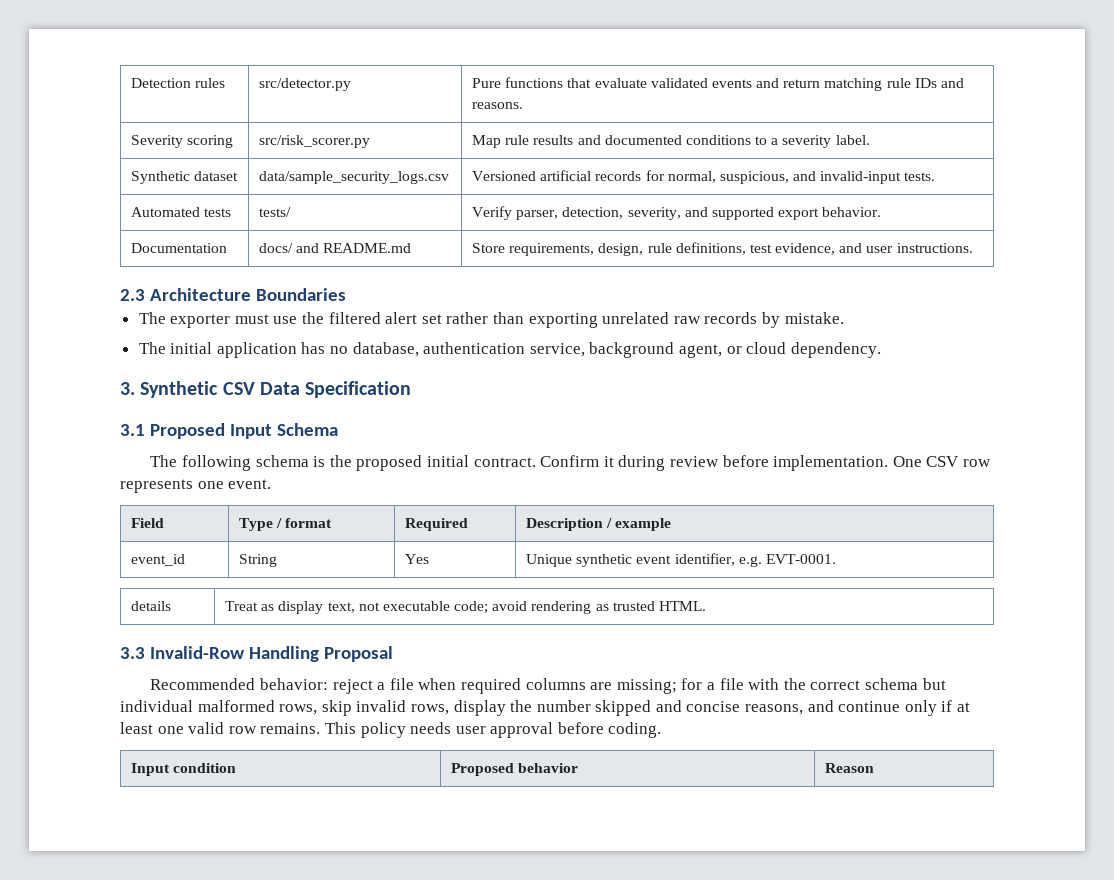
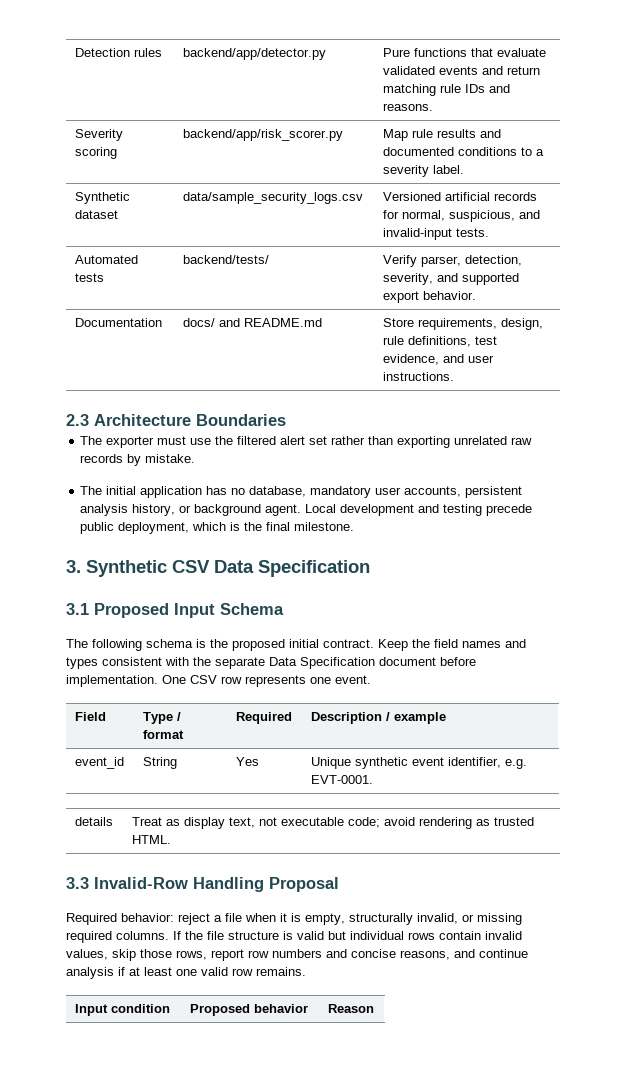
- Detection rules | src/detector.py | Pure functions that evaluate validated events and return matching rule IDs and reasons.
+ Detection rules | backend/app/detector.py | Pure functions that evaluate validated events and return matching rule IDs and reasons.
- Severity scoring | src/risk_scorer.py | Map rule results and documented conditions to a severity label.
+ Severity scoring | backend/app/risk_scorer.py | Map rule results and documented conditions to a severity label.
- Automated tests | tests/ | Verify parser, detection, severity, and supported export behavior.
+ Automated tests | backend/tests/ | Verify parser, detection, severity, and supported export behavior.
- The initial application has no database, authentication service, background agent, or cloud dependency.
+ The initial application has no database, mandatory user accounts, persistent analysis history, or background agent. Local development and testing precede public deployment, which is the final milestone.
- Confirm it during review before implementation.
+ Keep the field names and types consistent with the separate Data Specification document before implementation.
- Recommended behavior: reject a file when required columns are missing; for a file with the correct schema but individual malformed rows, skip invalid rows, display the number skipped and concise reasons, and continue only if at least one valid row remains. This policy needs user approval before coding.
+ Required behavior: reject a file when it is empty, structurally invalid, or missing required columns. If the file structure is valid but individual rows contain invalid values, skip those rows, report row numbers and concise reasons, and continue analysis if at least one valid row remains.

